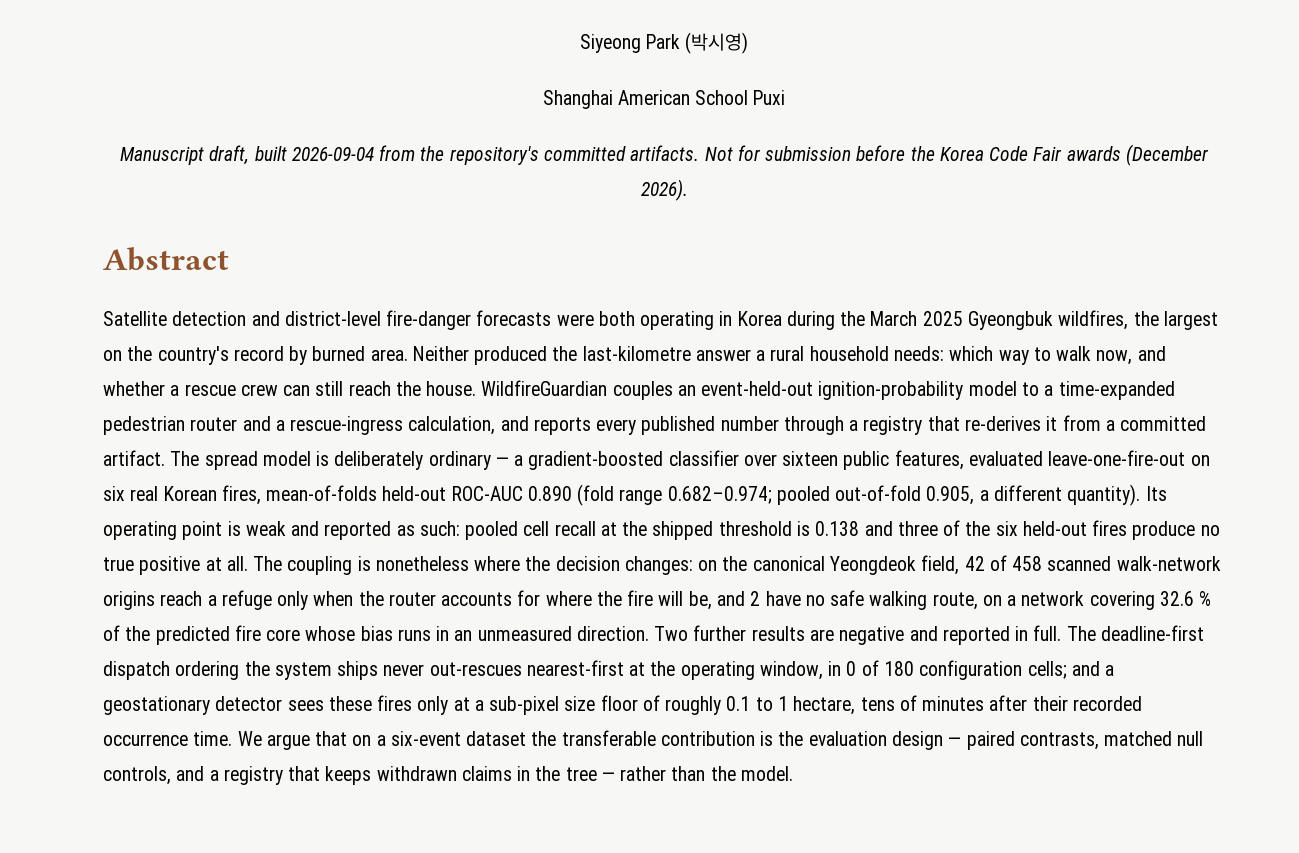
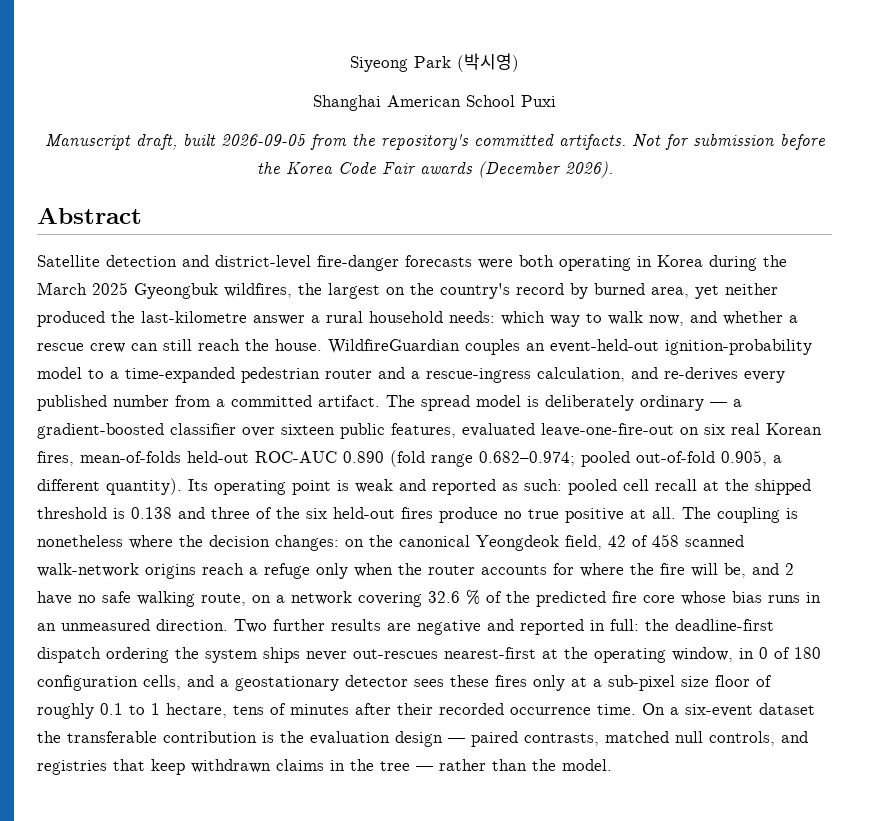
- Manuscript draft, built 2026-09-04 from the repository's committed artifacts.
+ Manuscript draft, built 2026-09-05 from the repository's committed artifacts.
- Satellite detection and district-level fire-danger forecasts were both operating in Korea during the March 2025 Gyeongbuk wildfires, the largest on the country's record by burned area. Neither produced the last-kilometre answer a rural household needs: which way to walk now, and whether a rescue crew can still reach the house.
+ Satellite detection and district-level fire-danger forecasts were both operating in Korea during the March 2025 Gyeongbuk wildfires, the largest on the country's record by burned area, yet neither produced the last-kilometre answer a rural household needs: which way to walk now, and whether a rescue crew can still reach the house.
- WildfireGuardian couples an event-held-out ignition-probability model to a time-expanded pedestrian router and a rescue-ingress calculation, and reports every published number through a registry that re-derives it from a committed artifact.
+ WildfireGuardian couples an event-held-out ignition-probability model to a time-expanded pedestrian router and a rescue-ingress calculation, and re-derives every published number from a committed artifact.
- Two further results are negative and reported in full. The deadline-first dispatch ordering the system ships never out-rescues nearest-first at the operating window, in 0 of 180 configuration cells; and a geostationary detector sees these fires only at a sub-pixel size floor of roughly 0.1 to 1 hectare, tens of minutes after their recorded occurrence time.
+ Two further results are negative and reported in full: the deadline-first dispatch ordering the system ships never out-rescues nearest-first at the operating window, in 0 of 180 configuration cells, and a geostationary detector sees these fires only at a sub-pixel size floor of roughly 0.1 to 1 hectare, tens of minutes after their recorded occurrence time.
- We argue that on a six-event dataset the transferable contribution is the evaluation design — paired contrasts, matched null controls, and a registry that keeps withdrawn claims in the tree — rather than the model.
+ On a six-event dataset the transferable contribution is the evaluation design — paired contrasts, matched null controls, and registries that keep withdrawn claims in the tree — rather than the model.

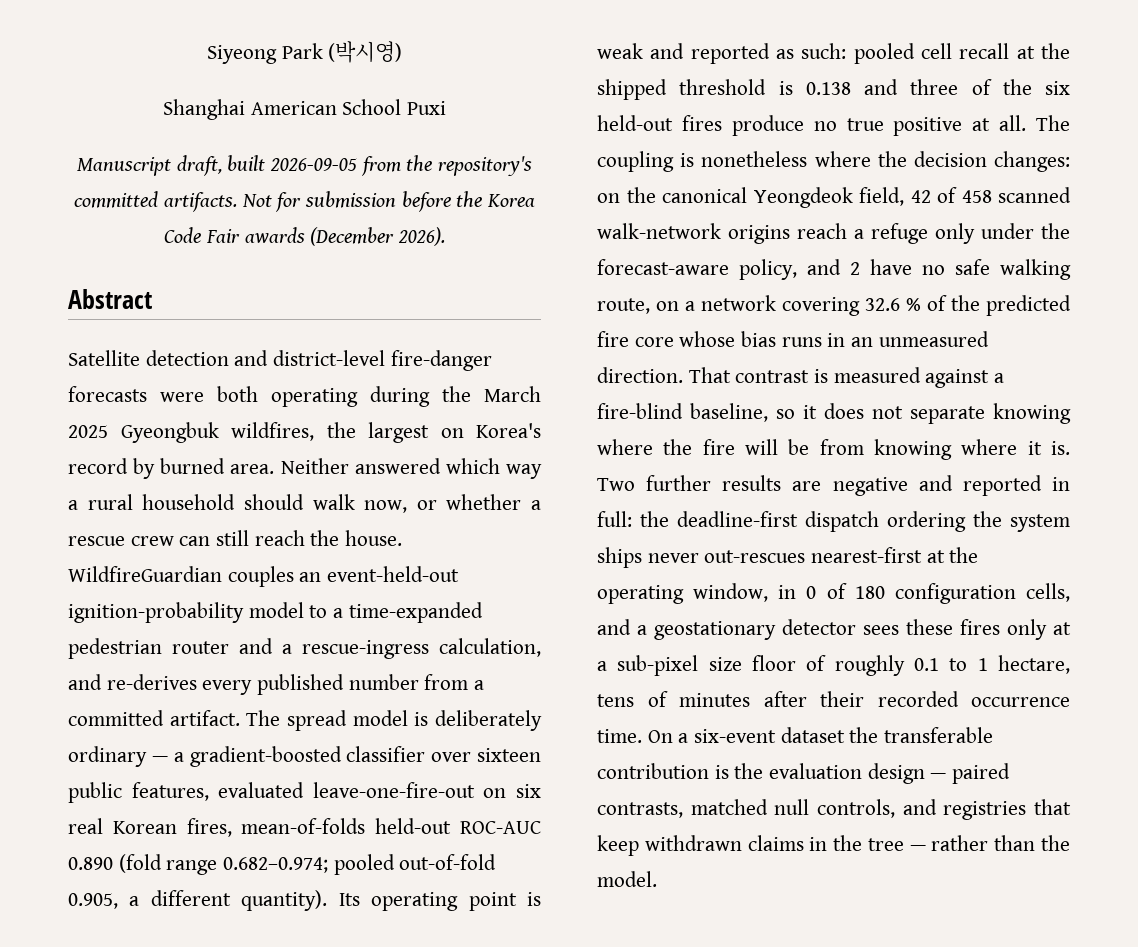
- Satellite detection and district-level fire-danger forecasts were both operating in Korea during the March 2025 Gyeongbuk wildfires, the largest on the country's record by burned area, yet neither produced the last-kilometre answer a rural household needs: which way to walk now, and whether a rescue crew can still reach the house.
+ Satellite detection and district-level fire-danger forecasts were both operating during the March 2025 Gyeongbuk wildfires, the largest on Korea's record by burned area. Neither answered which way a rural household should walk now, or whether a rescue crew can still reach the house.
- The coupling is nonetheless where the decision changes: on the canonical Yeongdeok field, 42 of 458 scanned walk-network origins reach a refuge only when the router accounts for where the fire will be, and 2 have no safe walking route, on a network covering 32.6 % of the predicted fire core whose bias runs in an unmeasured direction.
+ The coupling is nonetheless where the decision changes: on the canonical Yeongdeok field, 42 of 458 scanned walk-network origins reach a refuge only under the forecast-aware policy, and 2 have no safe walking route, on a network covering 32.6 % of the predicted fire core whose bias runs in an unmeasured direction.
+ That contrast is measured against a fire-blind baseline, so it does not separate knowing where the fire will be from knowing where it is.

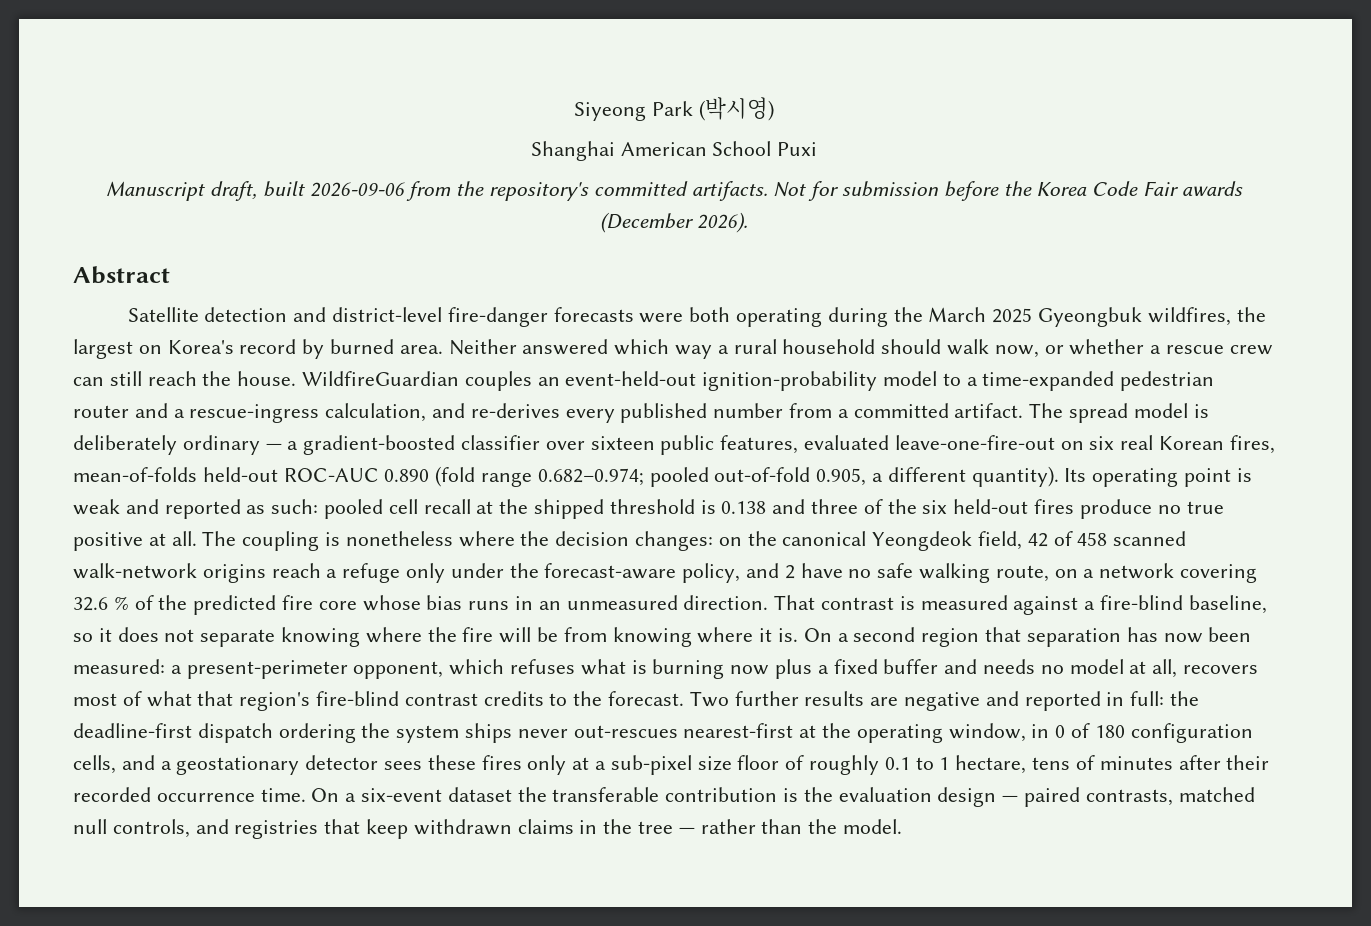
- Manuscript draft, built 2026-09-05 from the repository's committed artifacts.
+ Manuscript draft, built 2026-09-06 from the repository's committed artifacts.
+ On a second region that separation has now been measured: a present-perimeter opponent, which refuses what is burning now plus a fixed buffer and needs no model at all, recovers most of what that region's fire-blind contrast credits to the forecast.

